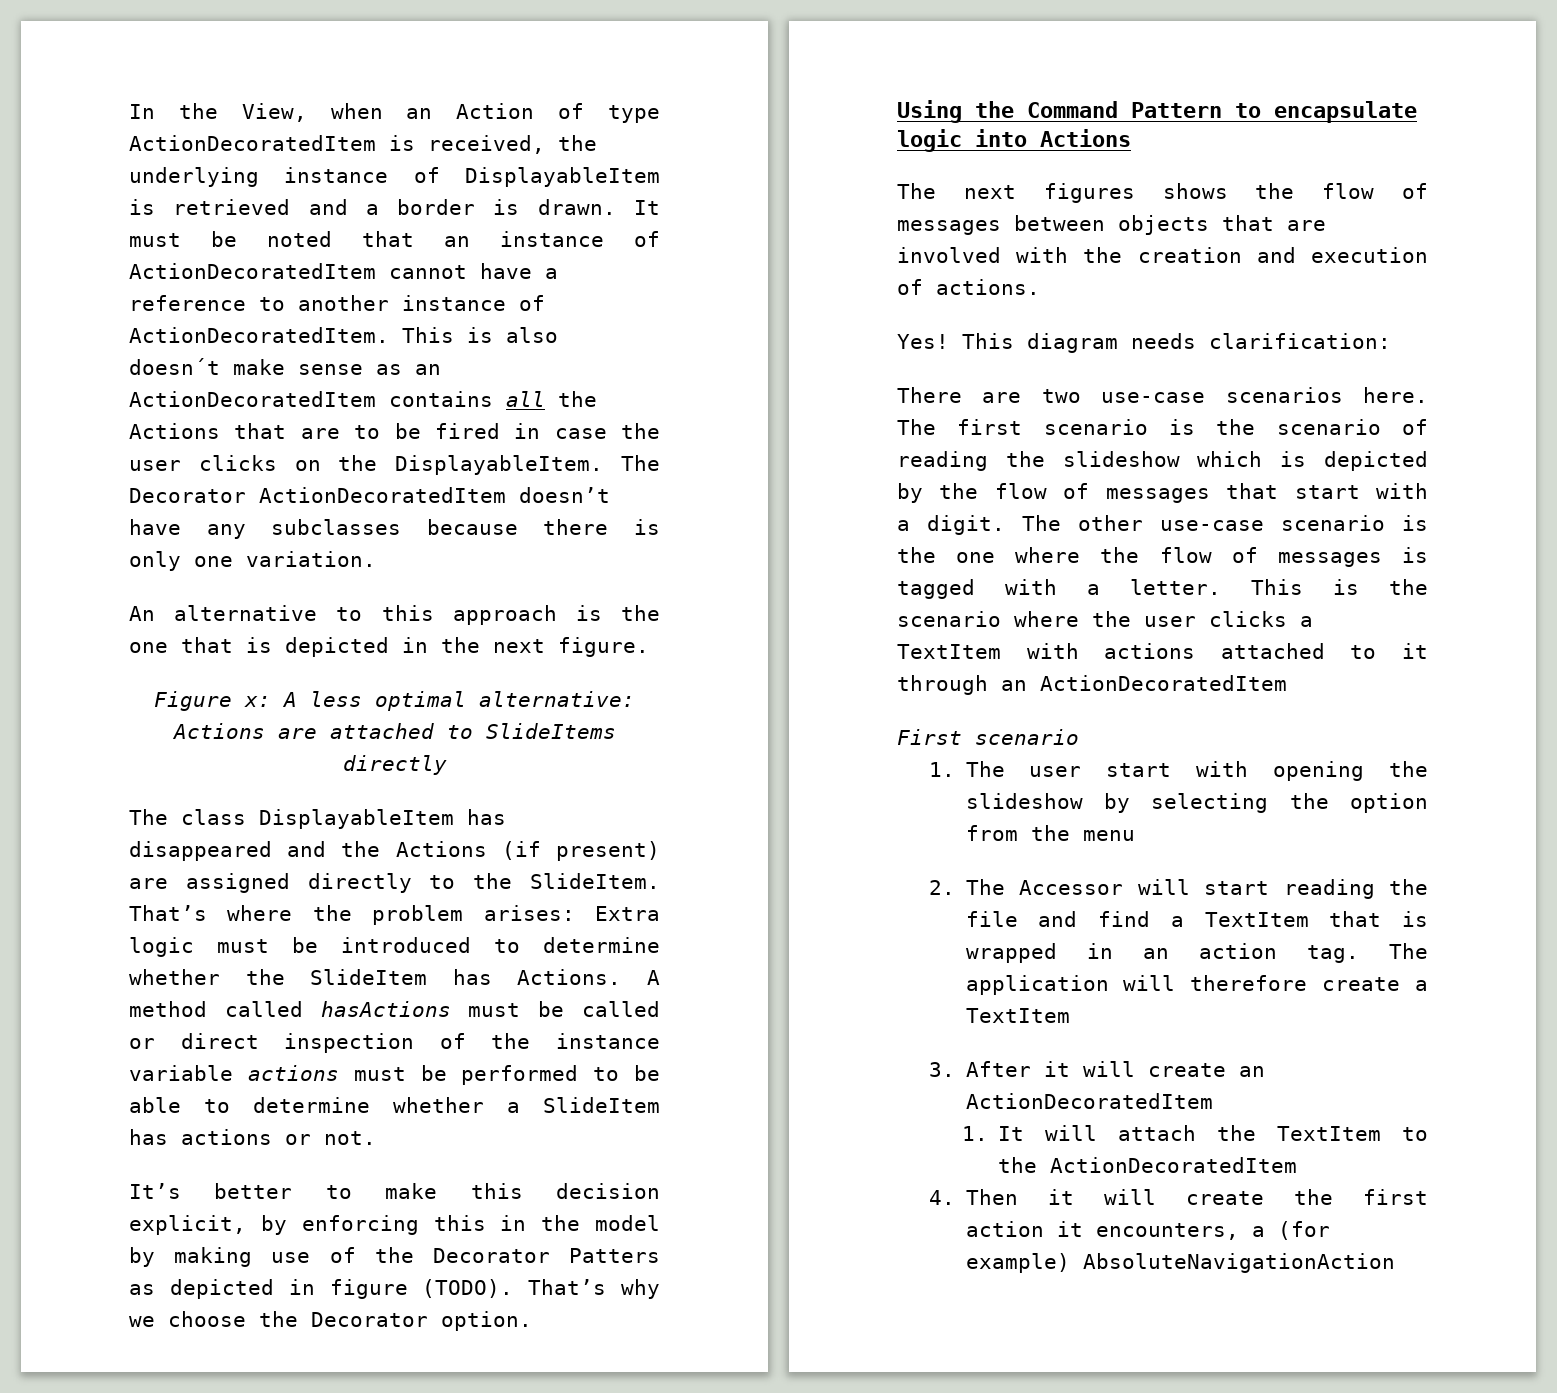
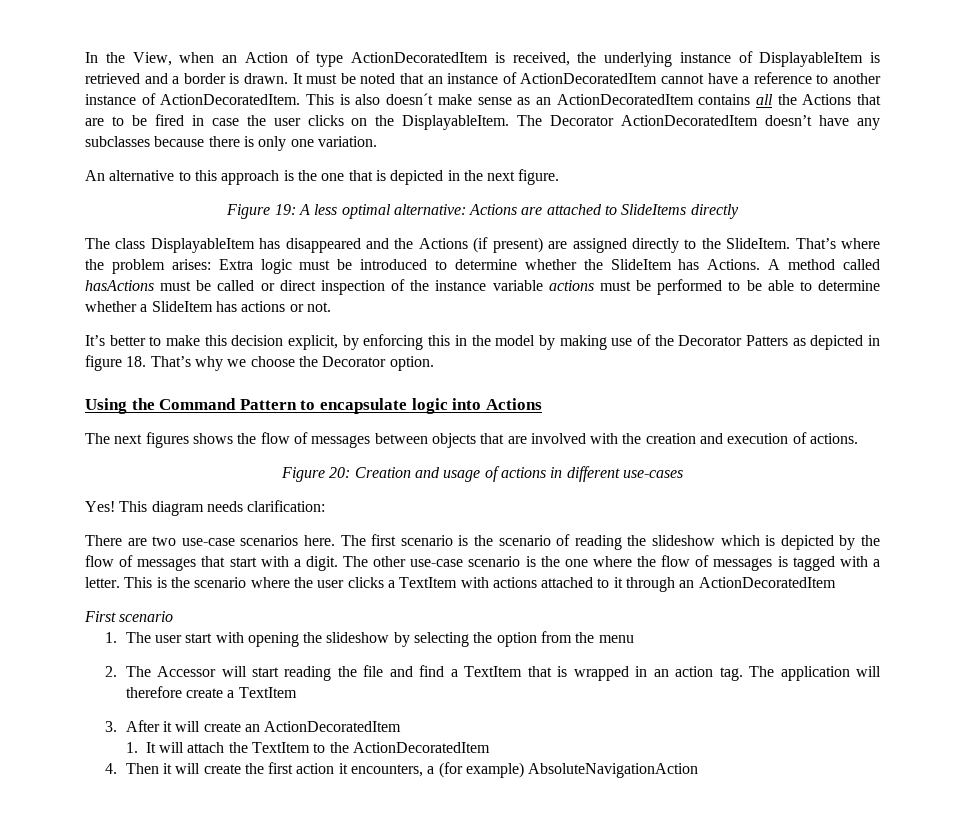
- Figure x: A less optimal alternative: Actions are attached to SlideItems directly
+ Figure 19: A less optimal alternative: Actions are attached to SlideItems directly
- It’s better to make this decision explicit, by enforcing this in the model by making use of the Decorator Patters as depicted in figure (TODO). That’s why we choose the Decorator option.
+ It’s better to make this decision explicit, by enforcing this in the model by making use of the Decorator Patters as depicted in figure 18. That’s why we choose the Decorator option.
+ Figure 20: Creation and usage of actions in different use-cases

